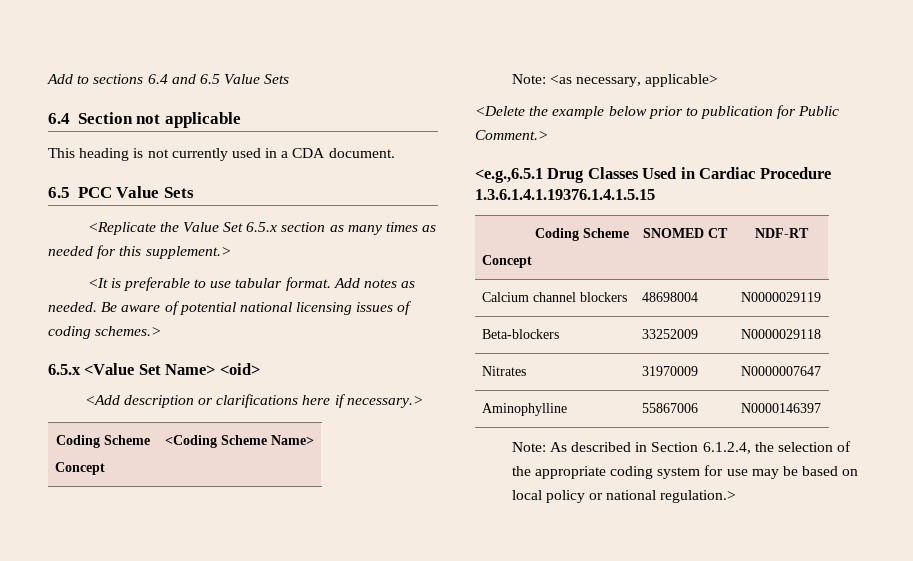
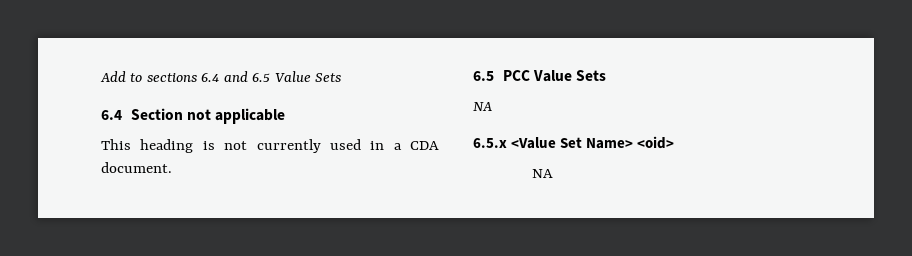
  6.5 PCC Value Sets
- <Replicate the Value Set 6.5.x section as many times as needed for this supplement.>
- <It is preferable to use tabular format. Add notes as needed. Be aware of potential national licensing issues of coding schemes.>
+ NA
  6.5.x <Value Set Name> <oid>
- <Add description or clarifications here if necessary.>
- Coding Scheme
- Concept | <Coding Scheme Name>
- Note: <as necessary, applicable>
- <Delete the example below prior to publication for Public Comment.>
- <e.g.,6.5.1 Drug Classes Used in Cardiac Procedure 1.3.6.1.4.1.19376.1.4.1.5.15
- Coding Scheme
- Concept | SNOMED CT | NDF-RT
- Calcium channel blockers | 48698004 | N0000029119
- Beta-blockers | 33252009 | N0000029118
- Nitrates | 31970009 | N0000007647
- Aminophylline | 55867006 | N0000146397
- Note: As described in Section 6.1.2.4, the selection of the appropriate coding system for use may be based on local policy or national regulation.>
+ NA

